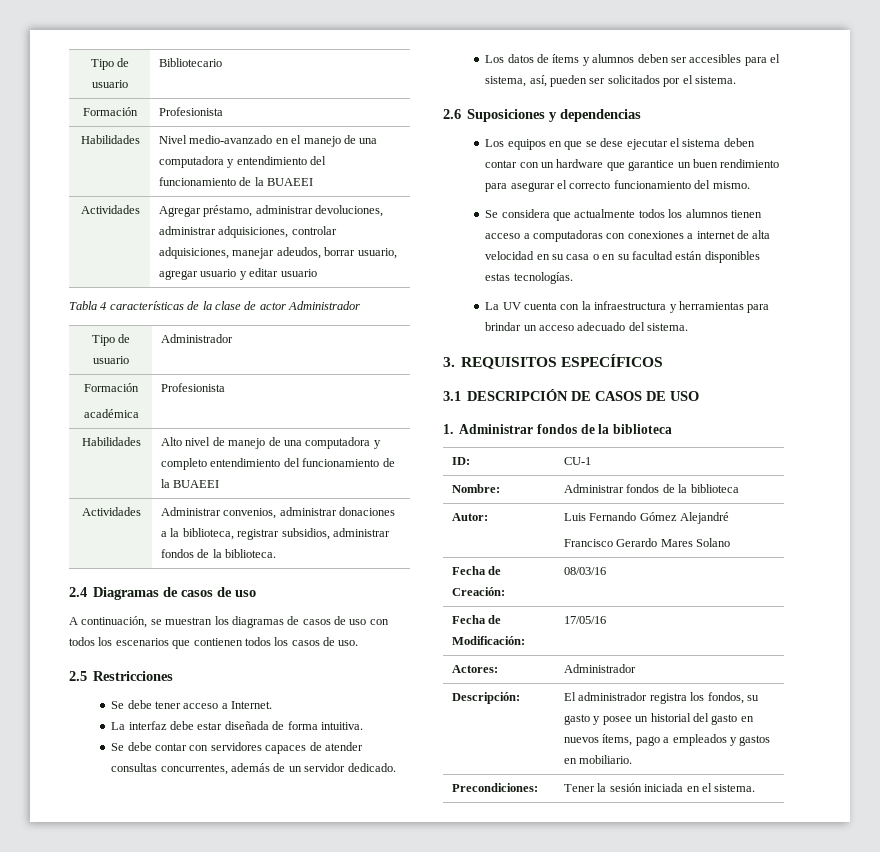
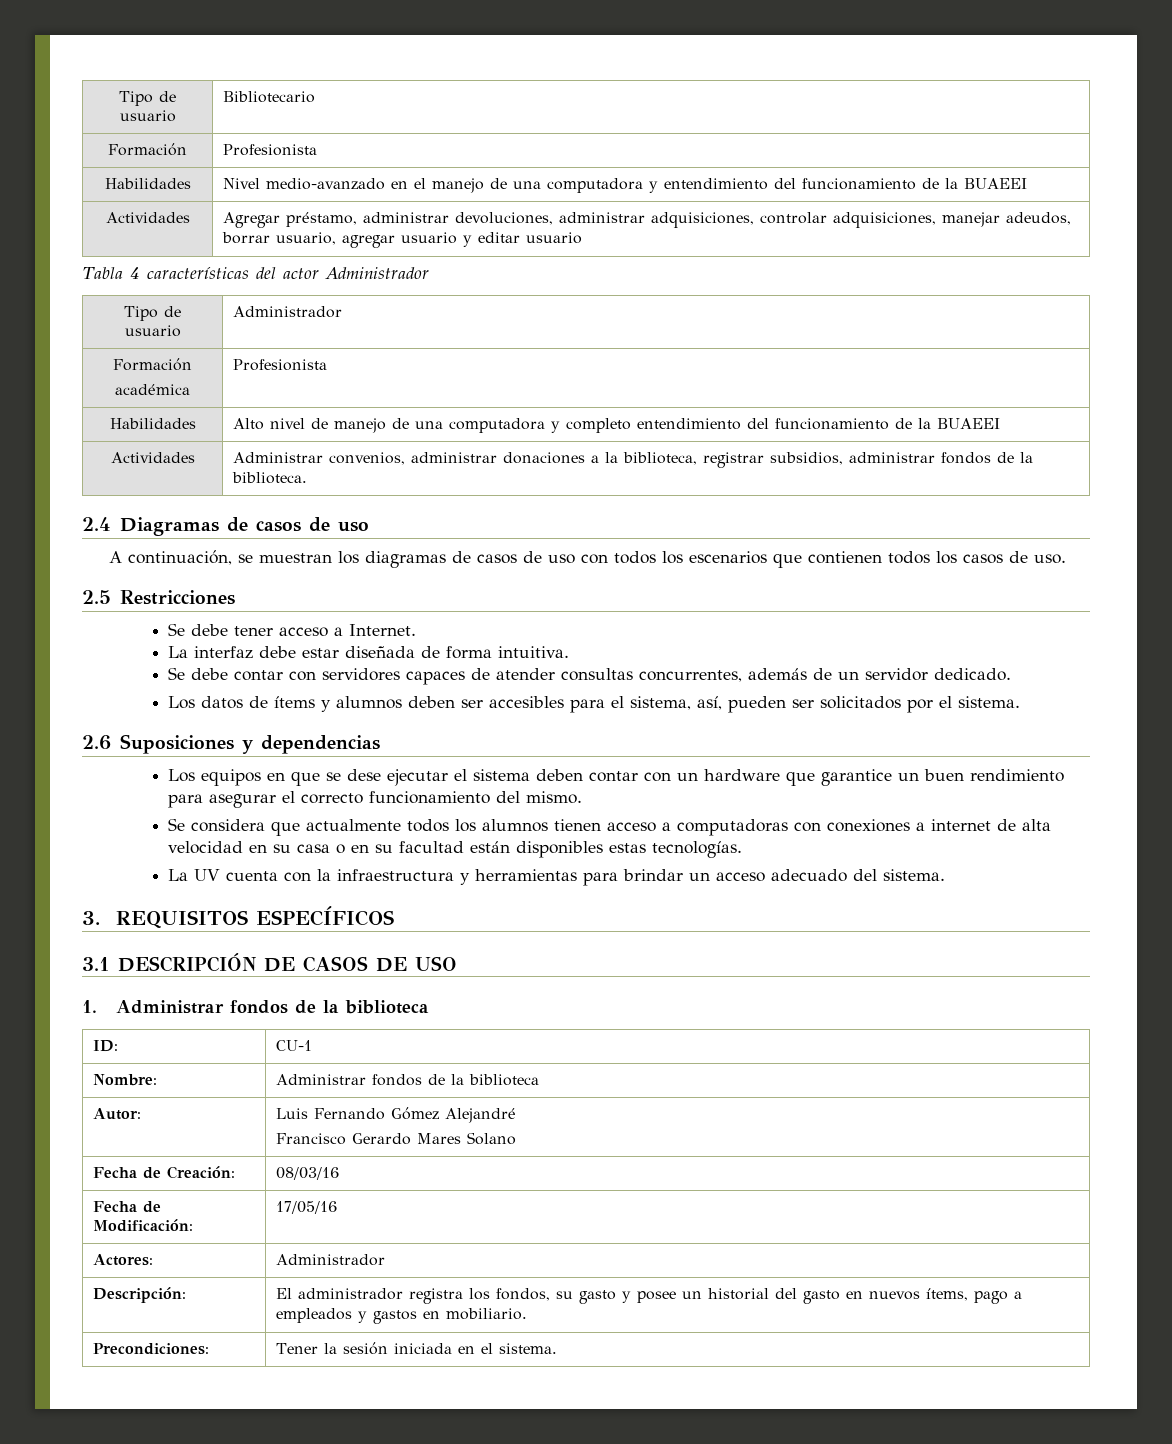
- Tabla 4 características de la clase de actor Administrador
+ Tabla 4 características del actor Administrador

